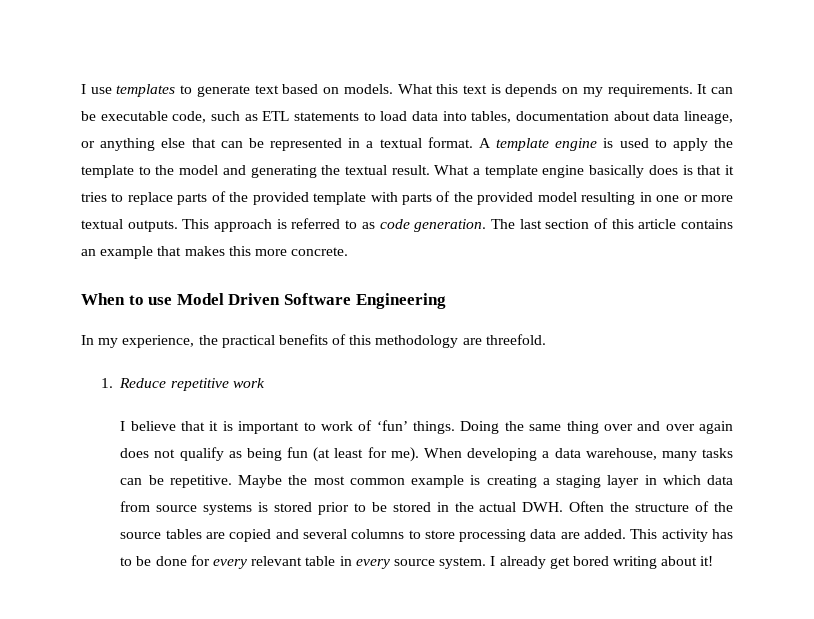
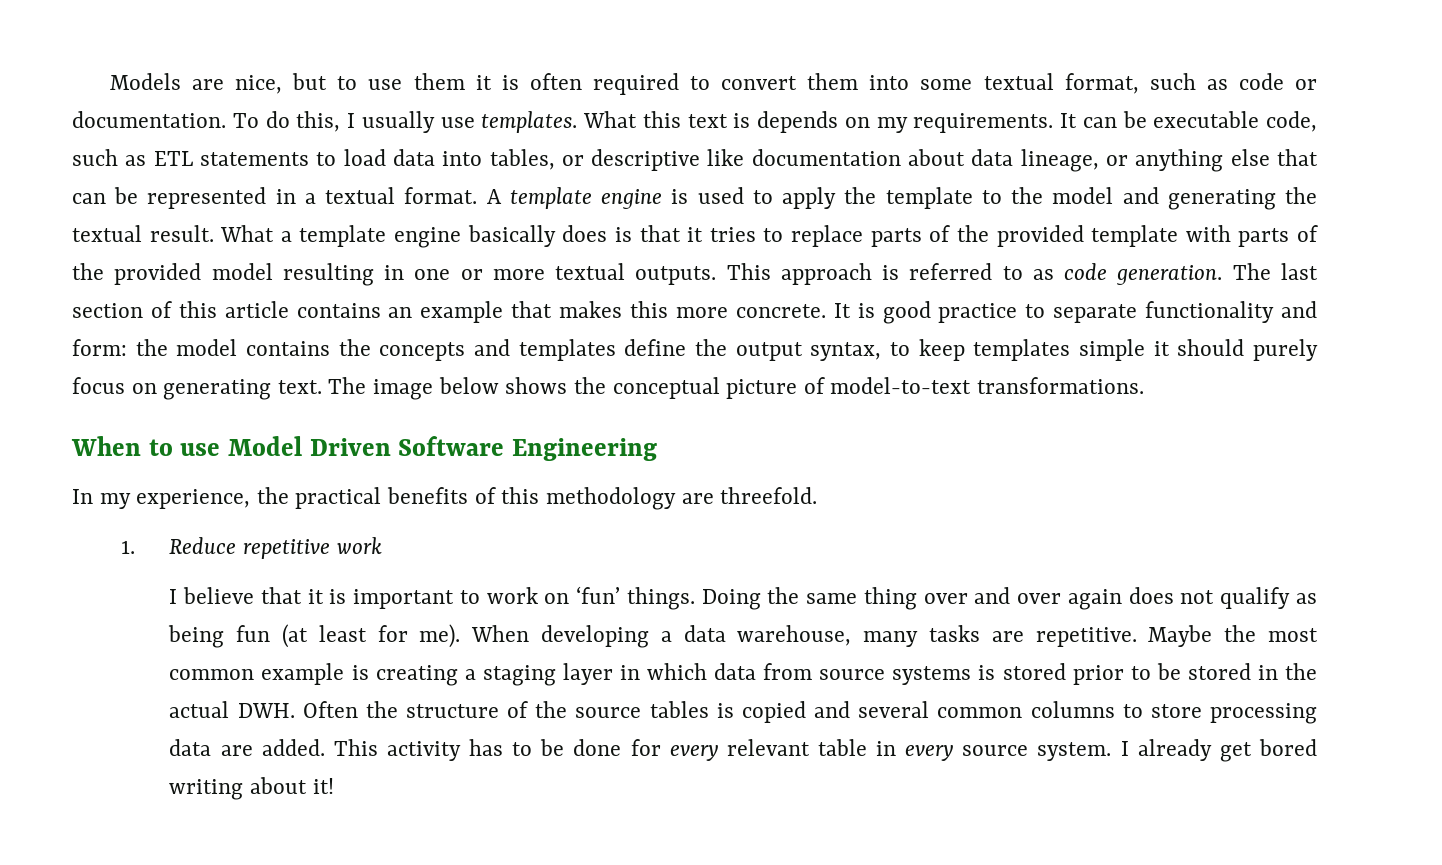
- I use templates to generate text based on models.
+ Models are nice, but to use them it is often required to convert them into some textual format, such as code or documentation. To do this, I usually use templates.
- It can be executable code, such as ETL statements to load data into tables, documentation about data lineage, or anything else that can be represented in a textual format.
+ It can be executable code, such as ETL statements to load data into tables, or descriptive like documentation about data lineage, or anything else that can be represented in a textual format.
+ It is good practice to separate functionality and form: the model contains the concepts and templates define the output syntax, to keep templates simple it should purely focus on generating text. The image below shows the conceptual picture of model-to-text transformations.
- I believe that it is important to work of ‘fun’ things.
+ I believe that it is important to work on ‘fun’ things.
- When developing a data warehouse, many tasks can be repetitive.
+ When developing a data warehouse, many tasks are repetitive.
- Maybe the most common example is creating a staging layer in which data from source systems is stored prior to be stored in the actual DWH. Often the structure of the source tables are copied and several columns to store processing data are added.
+ Maybe the most common example is creating a staging layer in which data from source systems is stored prior to be stored in the actual DWH. Often the structure of the source tables is copied and several common columns to store processing data are added.

